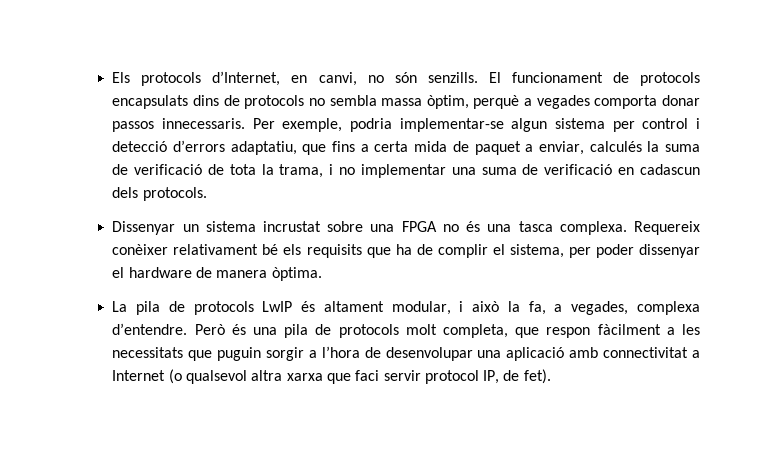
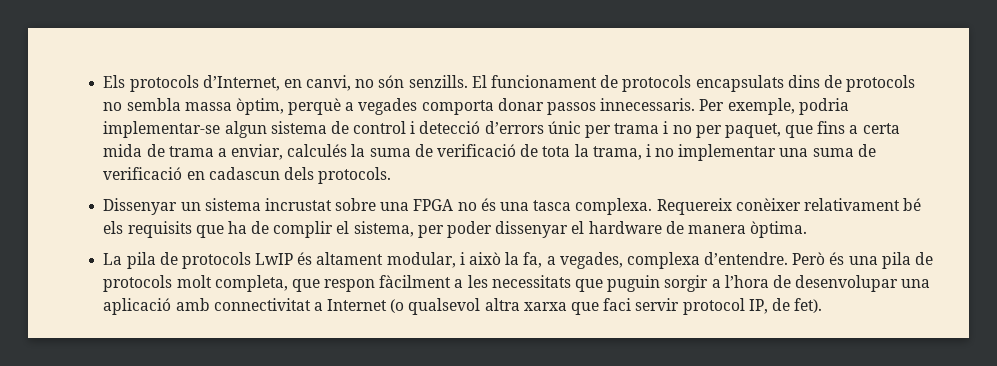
- Per exemple, podria implementar-se algun sistema per control i detecció d’errors adaptatiu, que fins a certa mida de paquet a enviar, calculés la suma de verificació de tota la trama, i no implementar una suma de verificació en cadascun dels protocols.
+ Per exemple, podria implementar-se algun sistema de control i detecció d’errors únic per trama i no per paquet, que fins a certa mida de trama a enviar, calculés la suma de verificació de tota la trama, i no implementar una suma de verificació en cadascun dels protocols.

